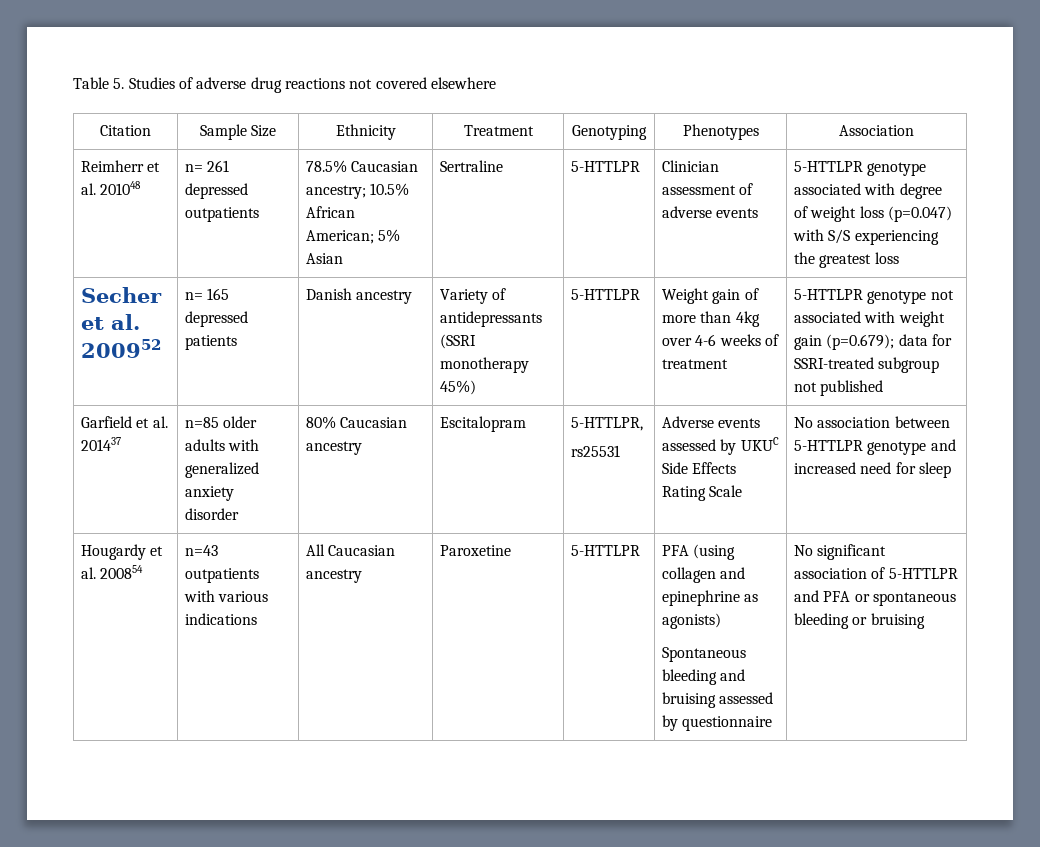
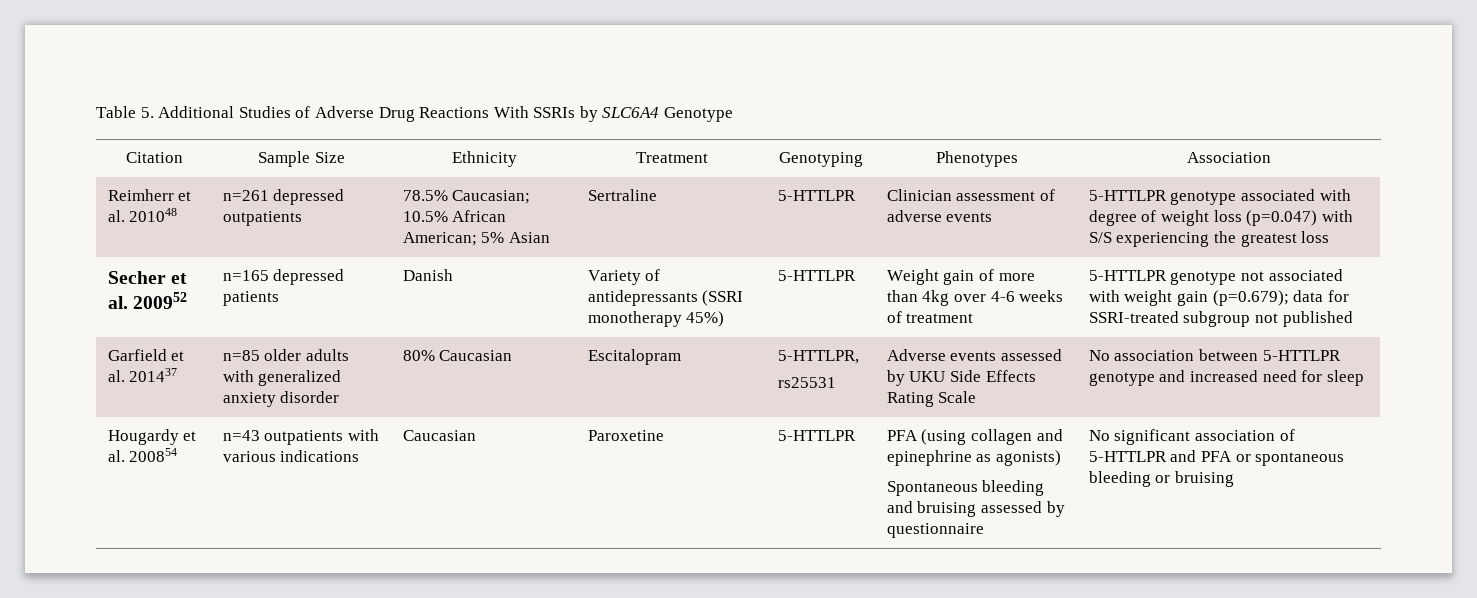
- Table 5. Studies of adverse drug reactions not covered elsewhere
+ Table 5. Additional Studies of Adverse Drug Reactions With SSRIs by SLC6A4 Genotype
- Reimherr et al. 201048 | n= 261 depressed outpatients | 78.5% Caucasian ancestry; 10.5% African American; 5% Asian | Sertraline | 5-HTTLPR | Clinician assessment of adverse events | 5-HTTLPR genotype associated with degree of weight loss (p=0.047) with S/S experiencing the greatest loss
+ Reimherr et al. 201048 | n=261 depressed outpatients | 78.5% Caucasian; 10.5% African American; 5% Asian | Sertraline | 5-HTTLPR | Clinician assessment of adverse events | 5-HTTLPR genotype associated with degree of weight loss (p=0.047) with S/S experiencing the greatest loss
- n= 165 depressed patients
+ n=165 depressed patients
- Danish ancestry
+ Danish
- Garfield et al. 201437 | n=85 older adults with generalized anxiety disorder | 80% Caucasian ancestry | Escitalopram | 5-HTTLPR,
- rs25531 | Adverse events assessed by UKUC Side Effects Rating Scale | No association between 5-HTTLPR genotype and increased need for sleep
+ Garfield et al. 201437 | n=85 older adults with generalized anxiety disorder | 80% Caucasian | Escitalopram | 5-HTTLPR,
+ rs25531 | Adverse events assessed by UKU Side Effects Rating Scale | No association between 5-HTTLPR genotype and increased need for sleep
- Hougardy et al. 200854 | n=43 outpatients with various indications | All Caucasian ancestry | Paroxetine | 5-HTTLPR | PFA (using collagen and epinephrine as agonists)
+ Hougardy et al. 200854 | n=43 outpatients with various indications | Caucasian | Paroxetine | 5-HTTLPR | PFA (using collagen and epinephrine as agonists)

